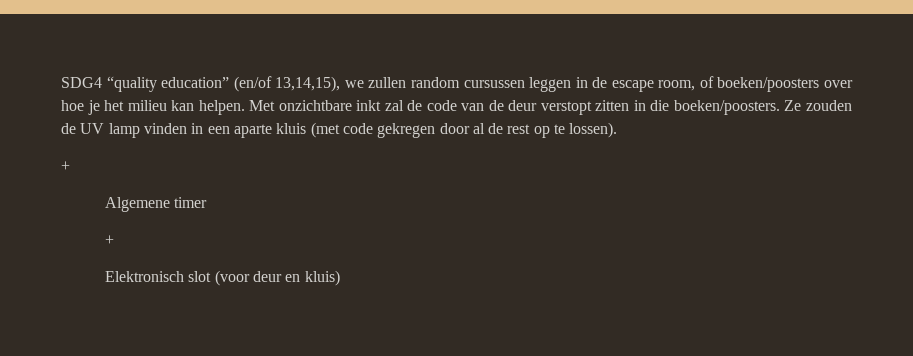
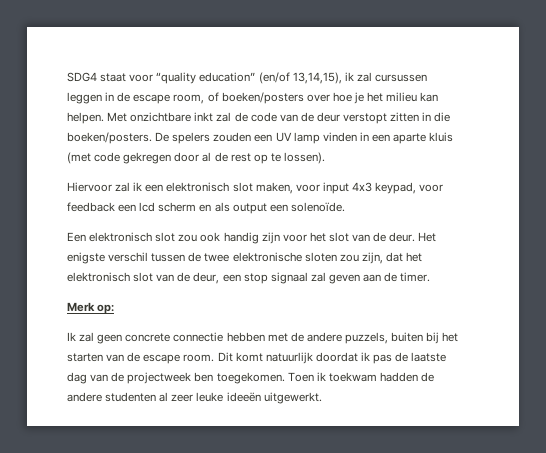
- SDG4 “quality education” (en/of 13,14,15), we zullen random cursussen leggen in de escape room, of boeken/poosters over hoe je het milieu kan helpen.
+ SDG4 staat voor “quality education” (en/of 13,14,15), ik zal cursussen leggen in de escape room, of boeken/posters over hoe je het milieu kan helpen.
- Met onzichtbare inkt zal de code van de deur verstopt zitten in die boeken/poosters. Ze zouden de UV lamp vinden in een aparte kluis (met code gekregen door al de rest op te lossen).
- +
- Algemene timer
- +
- Elektronisch slot (voor deur en kluis)
+ Met onzichtbare inkt zal de code van de deur verstopt zitten in die boeken/posters. De spelers zouden een UV lamp vinden in een aparte kluis (met code gekregen door al de rest op te lossen).
+ Hiervoor zal ik een elektronisch slot maken, voor input 4x3 keypad, voor feedback een lcd scherm en als output een solenoïde.
+ Een elektronisch slot zou ook handig zijn voor het slot van de deur. Het enigste verschil tussen de twee elektronische sloten zou zijn, dat het elektronisch slot van de deur, een stop signaal zal geven aan de timer.
+ Merk op:
+ Ik zal geen concrete connectie hebben met de andere puzzels, buiten bij het starten van de escape room. Dit komt natuurlijk doordat ik pas de laatste dag van de projectweek ben toegekomen. Toen ik toekwam hadden de andere studenten al zeer leuke ideeën uitgewerkt.

